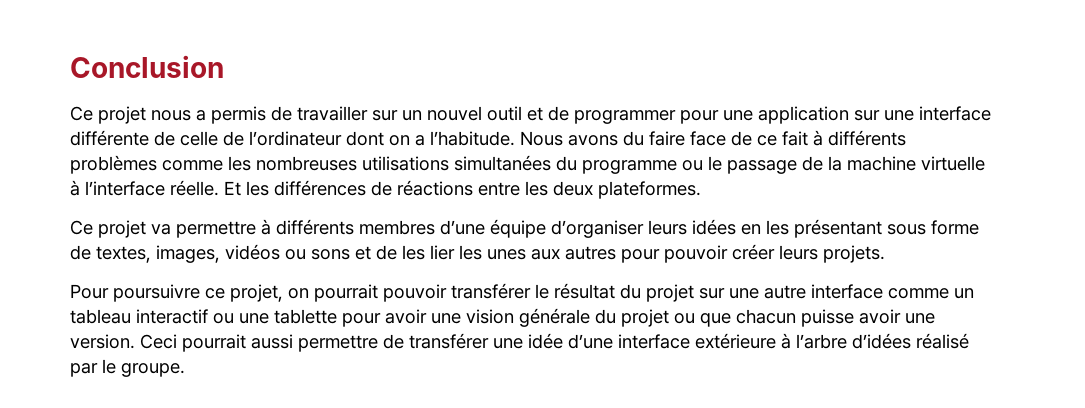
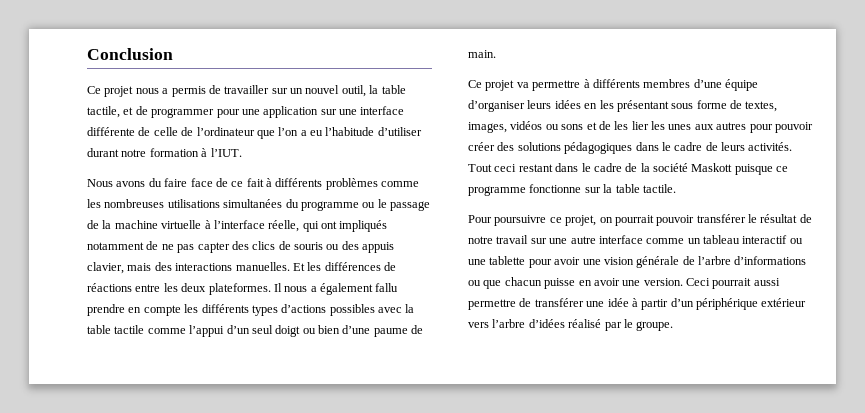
- Ce projet nous a permis de travailler sur un nouvel outil et de programmer pour une application sur une interface différente de celle de l’ordinateur dont on a l’habitude. Nous avons du faire face de ce fait à différents problèmes comme les nombreuses utilisations simultanées du programme ou le passage de la machine virtuelle à l’interface réelle.
+ Ce projet nous a permis de travailler sur un nouvel outil, la table tactile, et de programmer pour une application sur une interface différente de celle de l’ordinateur que l’on a eu l’habitude d’utiliser durant notre formation à l’IUT.
+ Nous avons du faire face de ce fait à différents problèmes comme les nombreuses utilisations simultanées du programme ou le passage de la machine virtuelle à l’interface réelle, qui ont impliqués notamment de ne pas capter des clics de souris ou des appuis clavier, mais des interactions manuelles.
+ Il nous a également fallu prendre en compte les différents types d’actions possibles avec la table tactile comme l’appui d’un seul doigt ou bien d’une paume de main.
- Ce projet va permettre à différents membres d’une équipe d’organiser leurs idées en les présentant sous forme de textes, images, vidéos ou sons et de les lier les unes aux autres pour pouvoir créer leurs projets.
+ Ce projet va permettre à différents membres d’une équipe d’organiser leurs idées en les présentant sous forme de textes, images, vidéos ou sons et de les lier les unes aux autres pour pouvoir créer des solutions pédagogiques dans le cadre de leurs activités. Tout ceci restant dans le cadre de la société Maskott puisque ce programme fonctionne sur la table tactile.
- Pour poursuivre ce projet, on pourrait pouvoir transférer le résultat du projet sur une autre interface comme un tableau interactif ou une tablette pour avoir une vision générale du projet ou que chacun puisse avoir une version.
+ Pour poursuivre ce projet, on pourrait pouvoir transférer le résultat de notre travail sur une autre interface comme un tableau interactif ou une tablette pour avoir une vision générale de l’arbre d’informations ou que chacun puisse en avoir une version.
- Ceci pourrait aussi permettre de transférer une idée d’une interface extérieure à l’arbre d’idées réalisé par le groupe.
+ Ceci pourrait aussi permettre de transférer une idée à partir d’un périphérique extérieur vers l’arbre d’idées réalisé par le groupe.

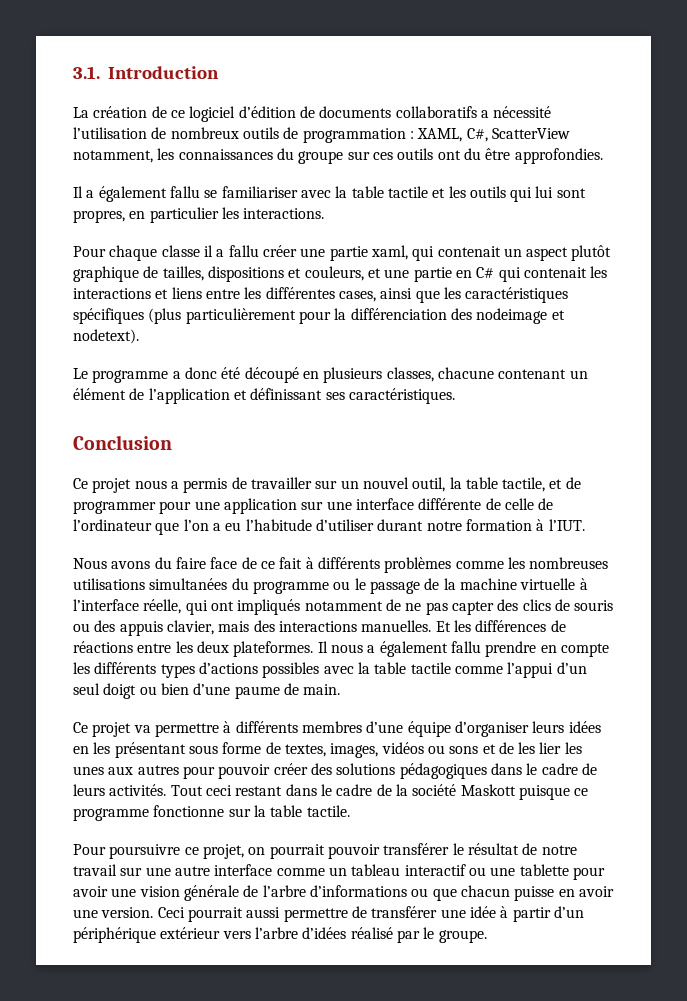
+ 3.1. Introduction
+ La création de ce logiciel d’édition de documents collaboratifs a nécessité l’utilisation de nombreux outils de programmation : XAML, C#, ScatterView notamment, les connaissances du groupe sur ces outils ont du être approfondies.
+ Il a également fallu se familiariser avec la table tactile et les outils qui lui sont propres, en particulier les interactions.
+ Pour chaque classe il a fallu créer une partie xaml, qui contenait un aspect plutôt graphique de tailles, dispositions et couleurs, et une partie en C# qui contenait les interactions et liens entre les différentes cases, ainsi que les caractéristiques spécifiques (plus particulièrement pour la différenciation des nodeimage et nodetext).
+ Le programme a donc été découpé en plusieurs classes, chacune contenant un élément de l’application et définissant ses caractéristiques.

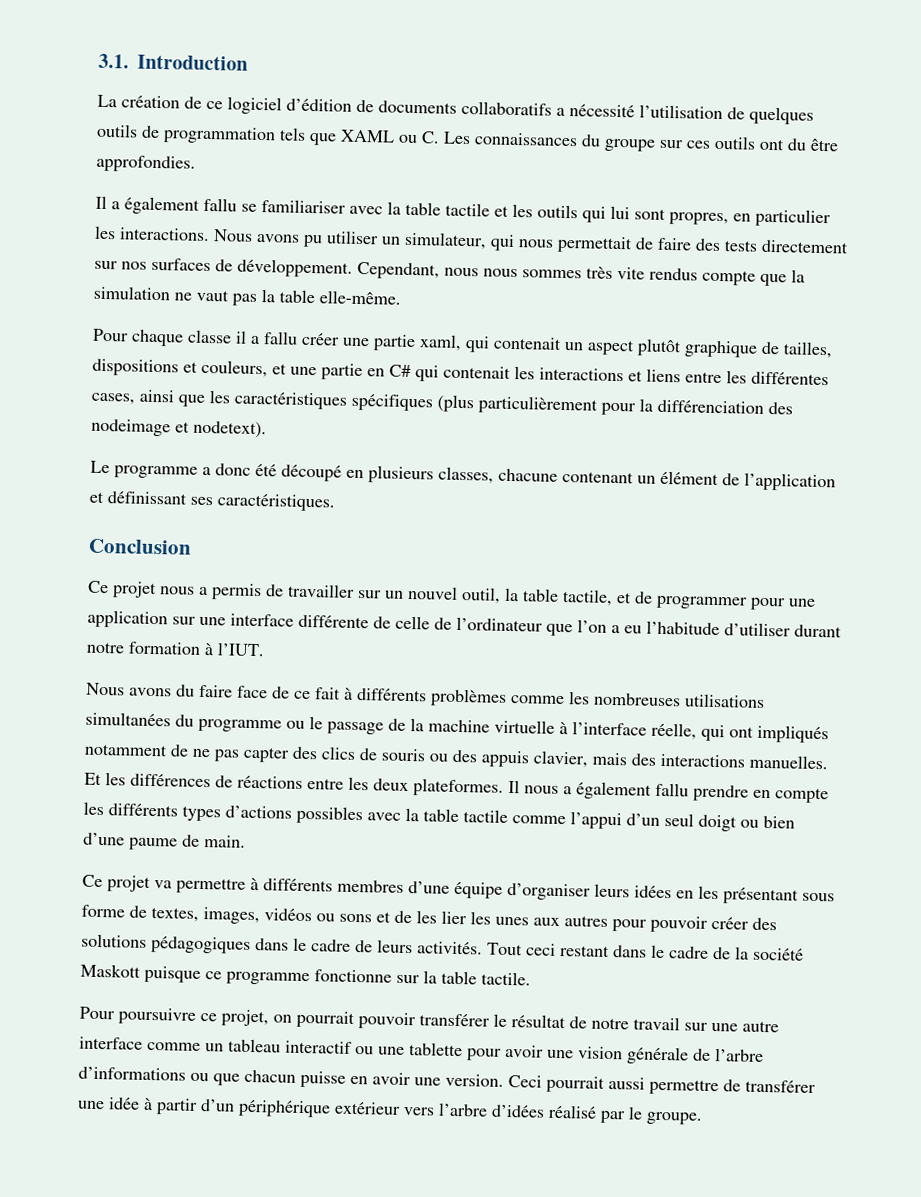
- La création de ce logiciel d’édition de documents collaboratifs a nécessité l’utilisation de nombreux outils de programmation : XAML, C#, ScatterView notamment, les connaissances du groupe sur ces outils ont du être approfondies.
+ La création de ce logiciel d’édition de documents collaboratifs a nécessité l’utilisation de quelques outils de programmation tels que XAML ou C. Les connaissances du groupe sur ces outils ont du être approfondies.
+ Nous avons pu utiliser un simulateur, qui nous permettait de faire des tests directement sur nos surfaces de développement. Cependant, nous nous sommes très vite rendus compte que la simulation ne vaut pas la table elle-même.

